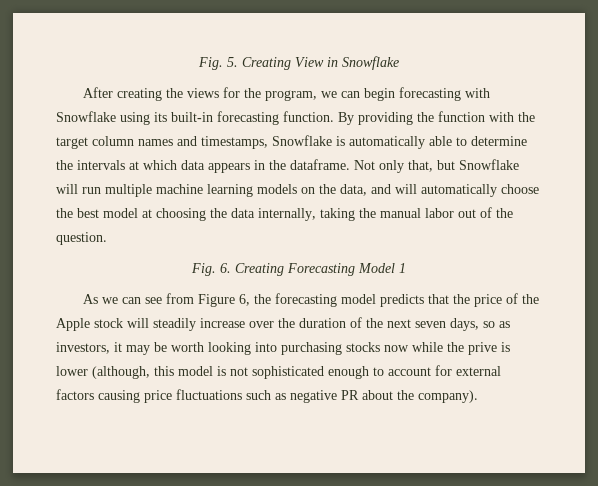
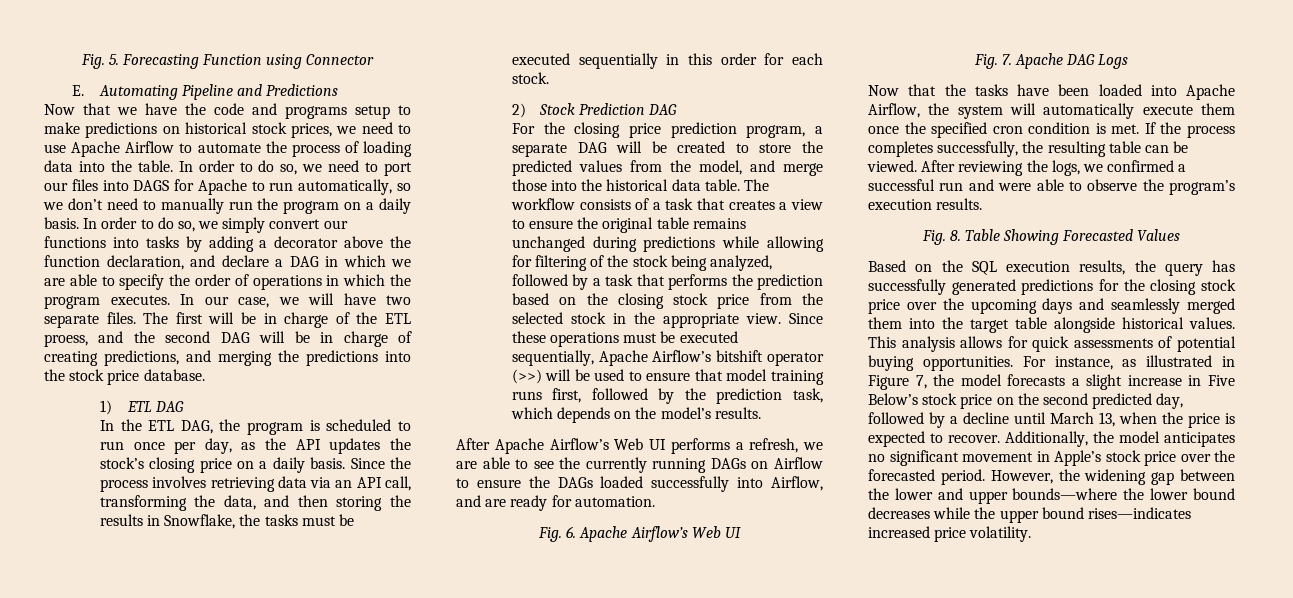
- Fig. 5. Creating View in Snowflake
- After creating the views for the program, we can begin forecasting with Snowflake using its built-in forecasting function. By providing the function with the target column names and timestamps, Snowflake is automatically able to determine the intervals at which data appears in the dataframe. Not only that, but Snowflake will run multiple machine learning models on the data, and will automatically choose the best model at choosing the data internally, taking the manual labor out of the question.
- Fig. 6. Creating Forecasting Model 1
- As we can see from Figure 6, the forecasting model predicts that the price of the Apple stock will steadily increase over the duration of the next seven days, so as investors, it may be worth looking into purchasing stocks now while the prive is lower (although, this model is not sophisticated enough to account for external factors causing price fluctuations such as negative PR about the company).
+ Fig. 5. Forecasting Function using Connector
+ E. Automating Pipeline and Predictions
+ Now that we have the code and programs setup to make predictions on historical stock prices, we need to use Apache Airflow to automate the process of loading data into the table. In order to do so, we need to port our files into DAGS for Apache to run automatically, so we don’t need to manually run the program on a daily basis. In order to do so, we simply convert our functions into tasks by adding a decorator above the function declaration, and declare a DAG in which we are able to specify the order of operations in which the program executes. In our case, we will have two separate files. The first will be in charge of the ETL proess, and the second DAG will be in charge of creating predictions, and merging the predictions into the stock price database.
+ 1) ETL DAG
+ In the ETL DAG, the program is scheduled to run once per day, as the API updates the stock’s closing price on a daily basis. Since the process involves retrieving data via an API call, transforming the data, and then storing the results in Snowflake, the tasks must be executed sequentially in this order for each stock.
+ 2) Stock Prediction DAG
+ For the closing price prediction program, a separate DAG will be created to store the predicted values from the model, and merge those into the historical data table. The workflow consists of a task that creates a view to ensure the original table remains unchanged during predictions while allowing for filtering of the stock being analyzed, followed by a task that performs the prediction based on the closing stock price from the selected stock in the appropriate view. Since these operations must be executed sequentially, Apache Airflow’s bitshift operator (>>) will be used to ensure that model training runs first, followed by the prediction task, which depends on the model’s results.
+ After Apache Airflow’s Web UI performs a refresh, we are able to see the currently running DAGs on Airflow to ensure the DAGs loaded successfully into Airflow, and are ready for automation.
+ Fig. 6. Apache Airflow’s Web UI
+ Fig. 7. Apache DAG Logs
+ Now that the tasks have been loaded into Apache Airflow, the system will automatically execute them once the specified cron condition is met. If the process completes successfully, the resulting table can be viewed. After reviewing the logs, we confirmed a successful run and were able to observe the program’s execution results.
+ Fig. 8. Table Showing Forecasted Values
+ Based on the SQL execution results, the query has successfully generated predictions for the closing stock price over the upcoming days and seamlessly merged them into the target table alongside historical values. This analysis allows for quick assessments of potential buying opportunities. For instance, as illustrated in Figure 7, the model forecasts a slight increase in Five Below’s stock price on the second predicted day, followed by a decline until March 13, when the price is expected to recover. Additionally, the model anticipates no significant movement in Apple’s stock price over the forecasted period. However, the widening gap between the lower and upper bounds—where the lower bound decreases while the upper bound rises—indicates increased price volatility.

